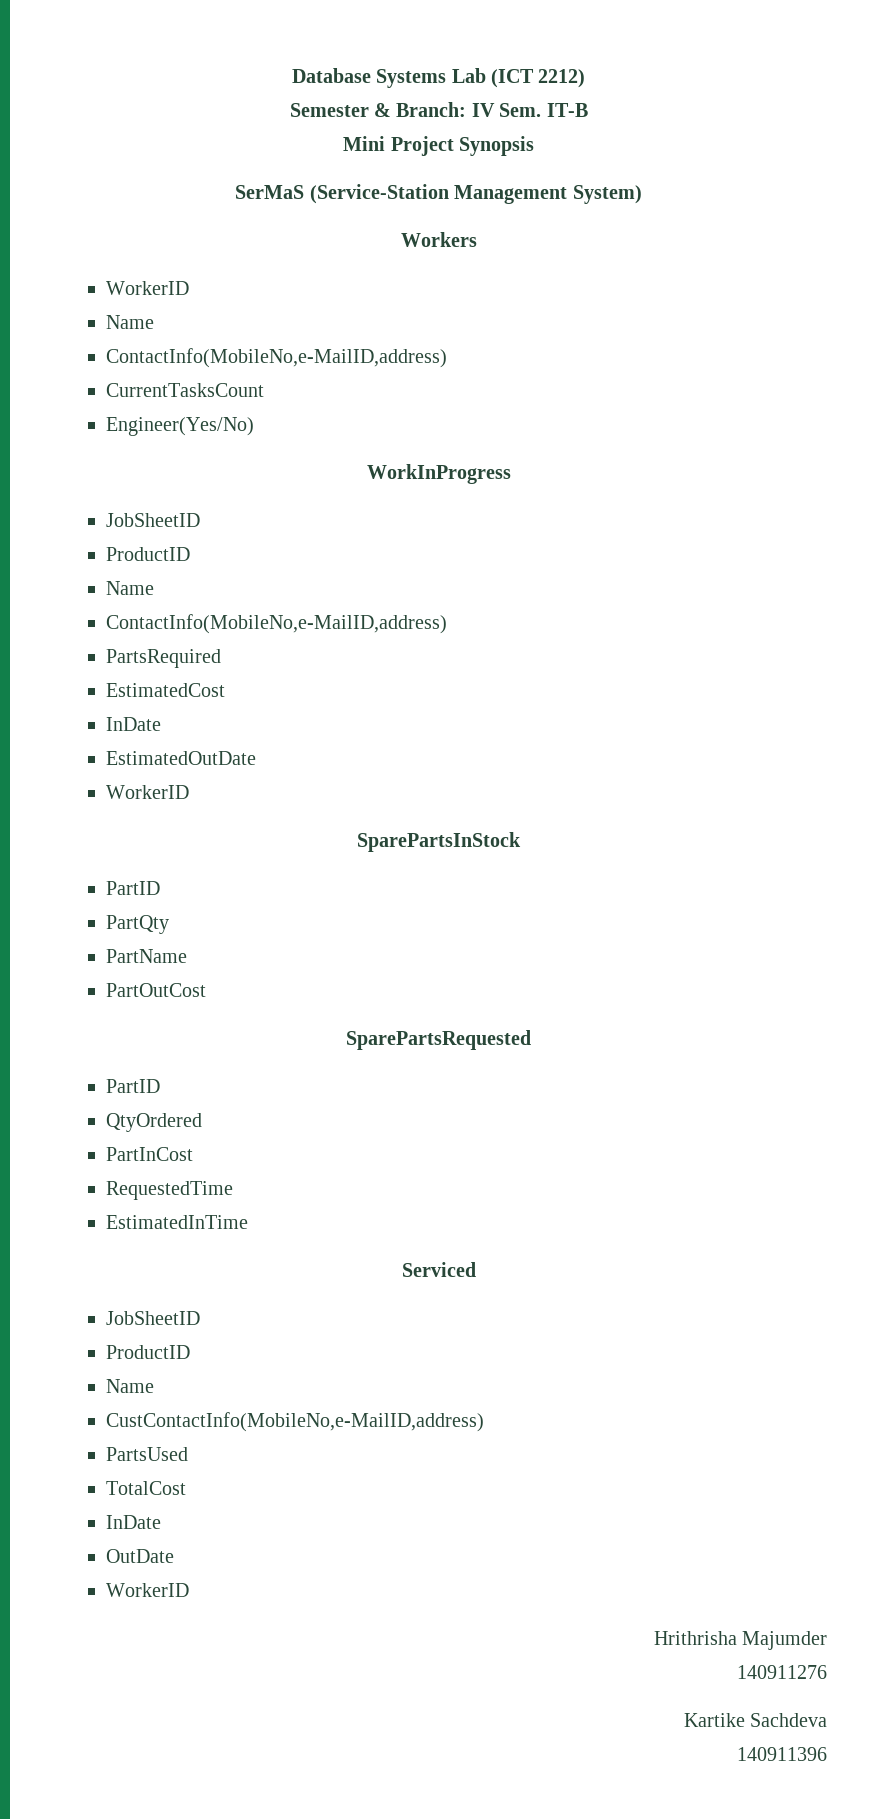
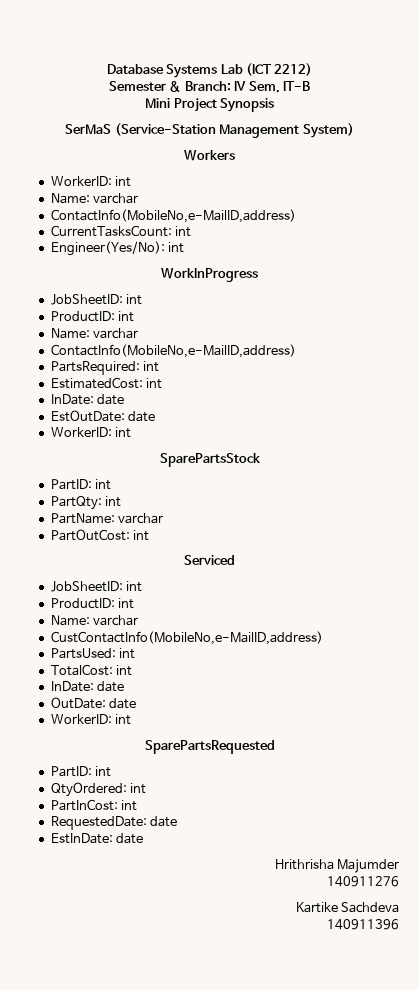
  Workers
- WorkerID
- Name
+ WorkerID: int
+ Name: varchar
  ContactInfo(MobileNo,e-MailID,address)
- CurrentTasksCount
- Engineer(Yes/No)
+ CurrentTasksCount: int
+ Engineer(Yes/No): int
  WorkInProgress
- JobSheetID
- ProductID
- Name
+ JobSheetID: int
+ ProductID: int
+ Name: varchar
  ContactInfo(MobileNo,e-MailID,address)
- PartsRequired
- EstimatedCost
- InDate
- EstimatedOutDate
- WorkerID
- SparePartsInStock
- PartID
- PartQty
- PartName
- PartOutCost
+ PartsRequired: int
+ EstimatedCost: int
+ InDate: date
+ EstOutDate: date
+ WorkerID: int
+ SparePartsStock
+ PartID: int
+ PartQty: int
+ PartName: varchar
+ PartOutCost: int
+ Serviced
+ JobSheetID: int
+ ProductID: int
+ Name: varchar
+ CustContactInfo(MobileNo,e-MailID,address)
+ PartsUsed: int
+ TotalCost: int
+ InDate: date
+ OutDate: date
+ WorkerID: int
  SparePartsRequested
- PartID
- QtyOrdered
- PartInCost
- RequestedTime
- EstimatedInTime
- Serviced
- JobSheetID
- ProductID
- Name
- CustContactInfo(MobileNo,e-MailID,address)
- PartsUsed
- TotalCost
- InDate
- OutDate
- WorkerID
+ PartID: int
+ QtyOrdered: int
+ PartInCost: int
+ RequestedDate: date
+ EstInDate: date

